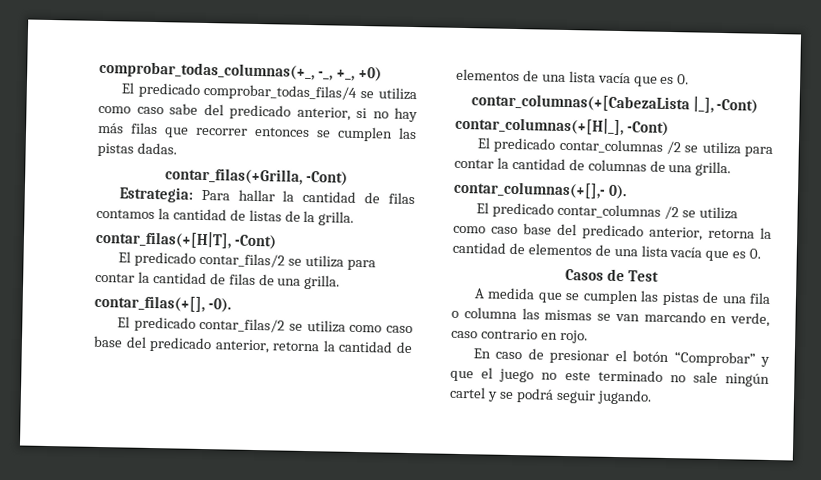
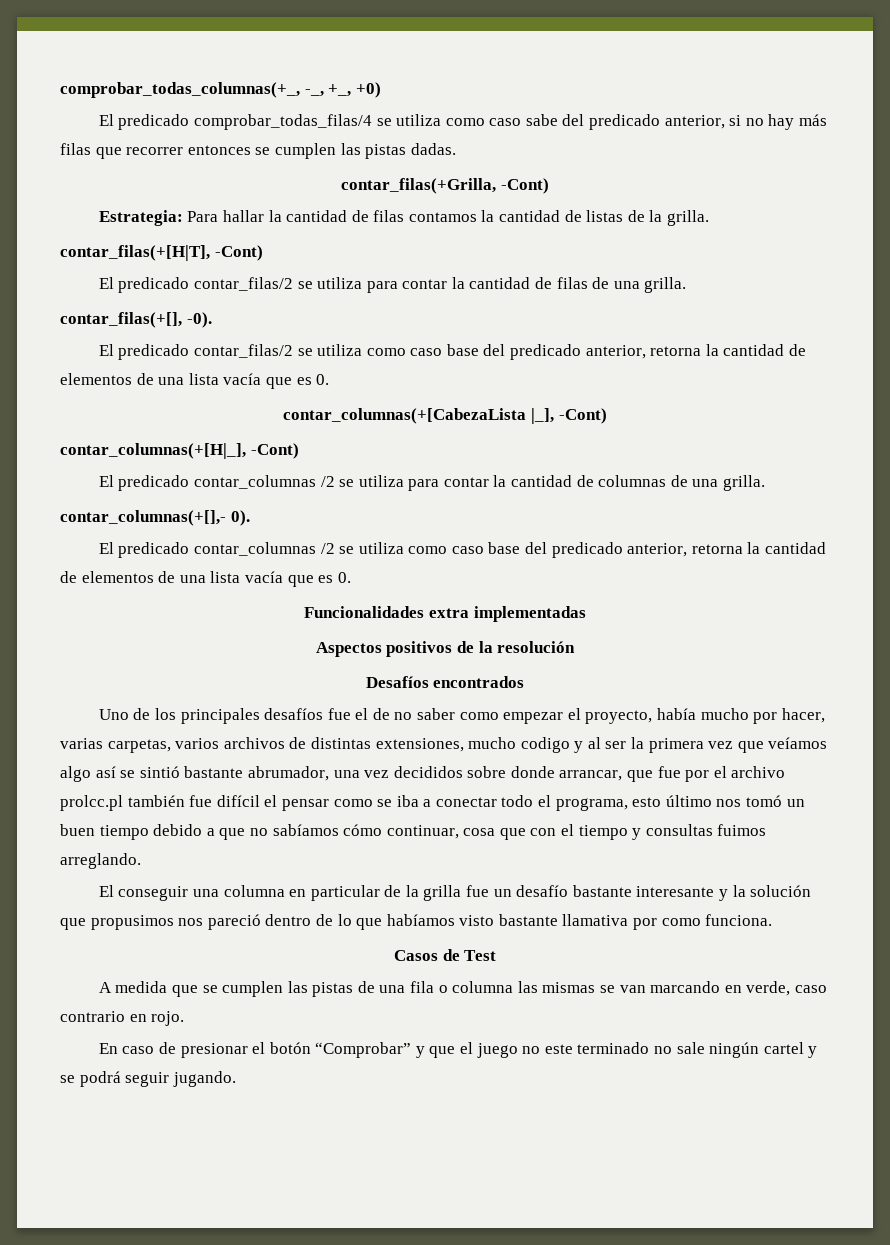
+ Funcionalidades extra implementadas
+ Aspectos positivos de la resolución
+ Desafíos encontrados
+ Uno de los principales desafíos fue el de no saber como empezar el proyecto, había mucho por hacer, varias carpetas, varios archivos de distintas extensiones, mucho codigo y al ser la primera vez que veíamos algo así se sintió bastante abrumador, una vez decididos sobre donde arrancar, que fue por el archivo prolcc.pl también fue difícil el pensar como se iba a conectar todo el programa, esto último nos tomó un buen tiempo debido a que no sabíamos cómo continuar, cosa que con el tiempo y consultas fuimos arreglando.
+ El conseguir una columna en particular de la grilla fue un desafío bastante interesante y la solución que propusimos nos pareció dentro de lo que habíamos visto bastante llamativa por como funciona.

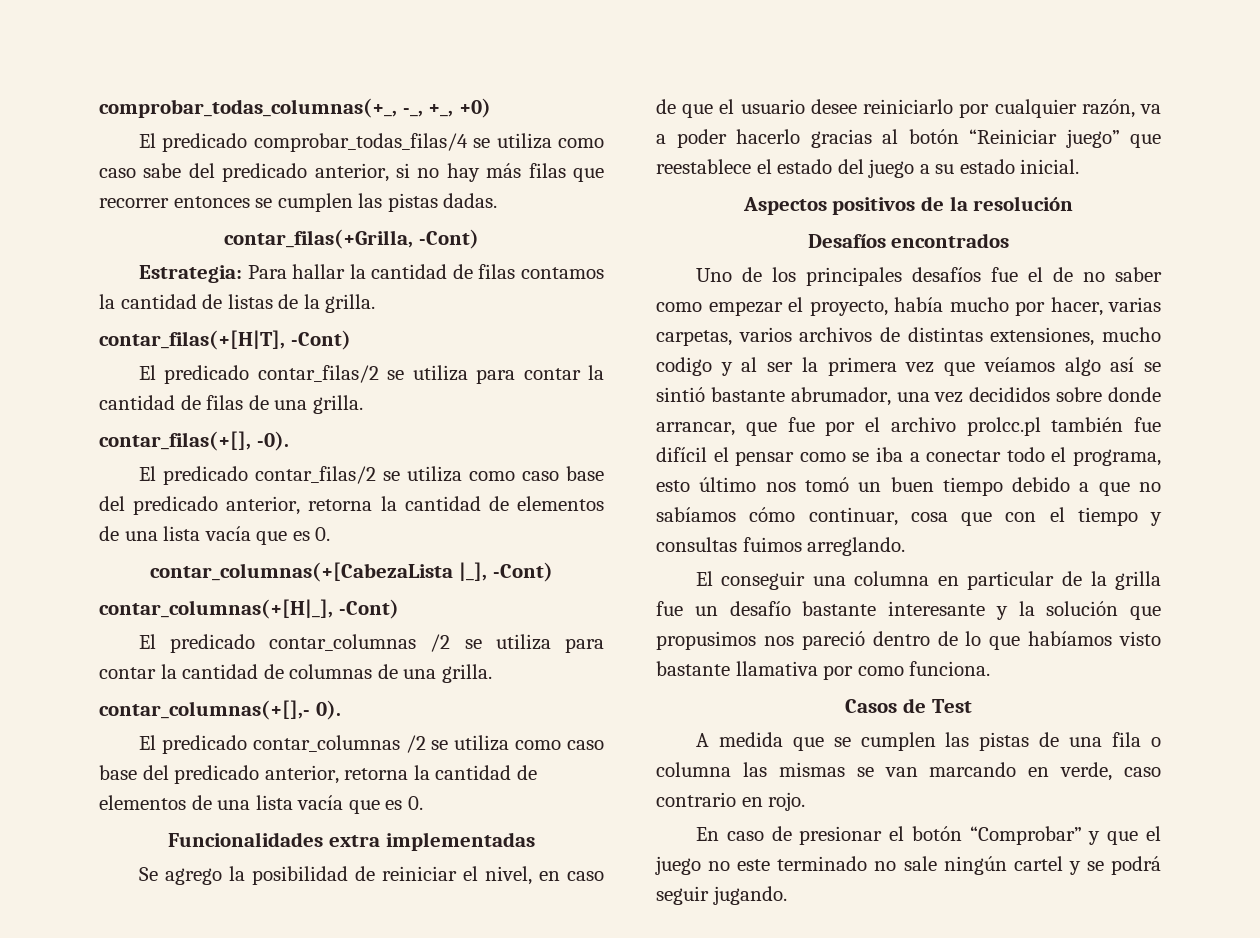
+ Se agrego la posibilidad de reiniciar el nivel, en caso de que el usuario desee reiniciarlo por cualquier razón, va a poder hacerlo gracias al botón “Reiniciar juego” que reestablece el estado del juego a su estado inicial.

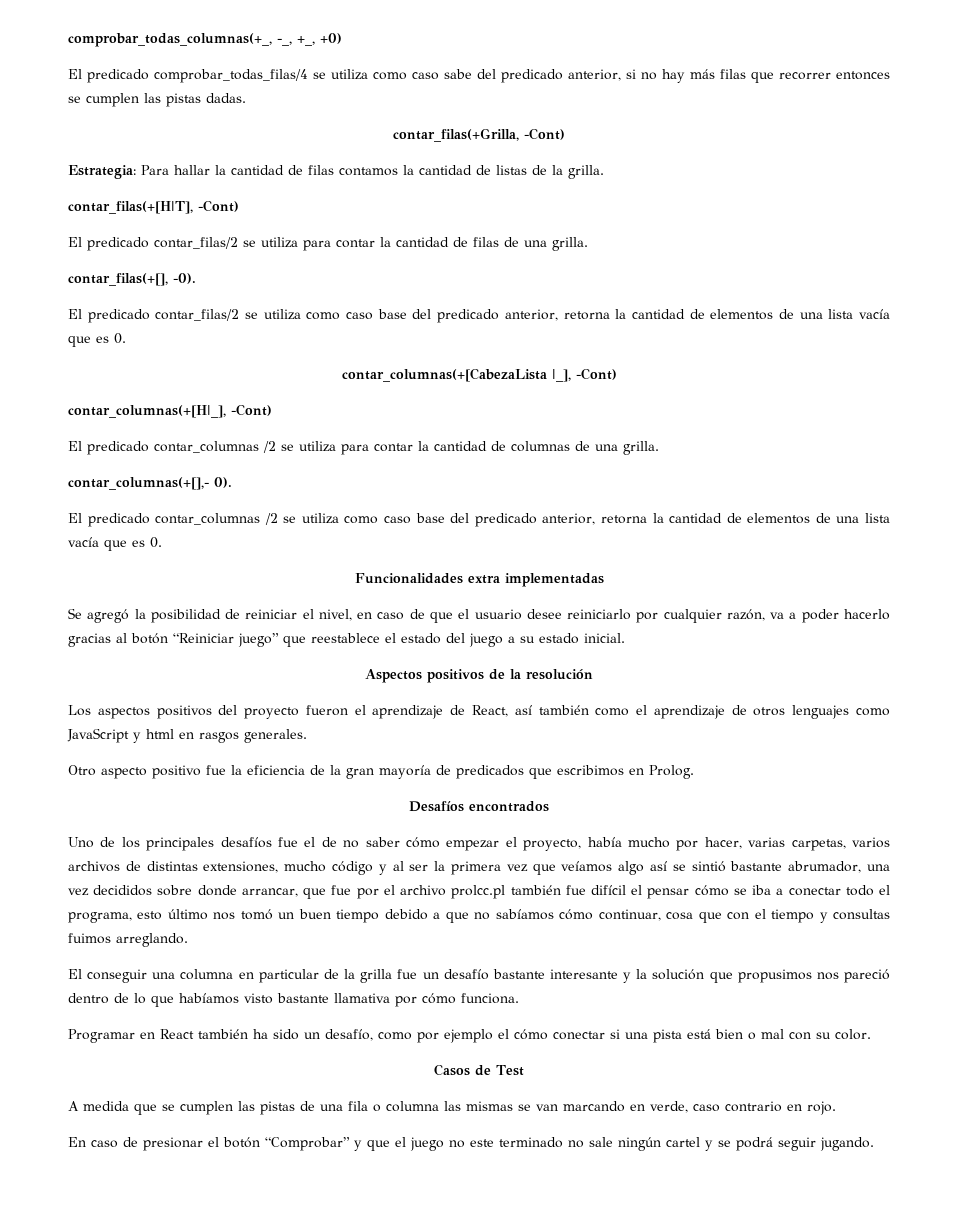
- Se agrego la posibilidad de reiniciar el nivel, en caso de que el usuario desee reiniciarlo por cualquier razón, va a poder hacerlo gracias al botón “Reiniciar juego” que reestablece el estado del juego a su estado inicial.
+ Se agregó la posibilidad de reiniciar el nivel, en caso de que el usuario desee reiniciarlo por cualquier razón, va a poder hacerlo gracias al botón “Reiniciar juego” que reestablece el estado del juego a su estado inicial.
+ Los aspectos positivos del proyecto fueron el aprendizaje de React, así también como el aprendizaje de otros lenguajes como JavaScript y html en rasgos generales.
+ Otro aspecto positivo fue la eficiencia de la gran mayoría de predicados que escribimos en Prolog.
- Uno de los principales desafíos fue el de no saber como empezar el proyecto, había mucho por hacer, varias carpetas, varios archivos de distintas extensiones, mucho codigo y al ser la primera vez que veíamos algo así se sintió bastante abrumador, una vez decididos sobre donde arrancar, que fue por el archivo prolcc.pl también fue difícil el pensar como se iba a conectar todo el programa, esto último nos tomó un buen tiempo debido a que no sabíamos cómo continuar, cosa que con el tiempo y consultas fuimos arreglando.
+ Uno de los principales desafíos fue el de no saber cómo empezar el proyecto, había mucho por hacer, varias carpetas, varios archivos de distintas extensiones, mucho código y al ser la primera vez que veíamos algo así se sintió bastante abrumador, una vez decididos sobre donde arrancar, que fue por el archivo prolcc.pl también fue difícil el pensar cómo se iba a conectar todo el programa, esto último nos tomó un buen tiempo debido a que no sabíamos cómo continuar, cosa que con el tiempo y consultas fuimos arreglando.
- El conseguir una columna en particular de la grilla fue un desafío bastante interesante y la solución que propusimos nos pareció dentro de lo que habíamos visto bastante llamativa por como funciona.
+ El conseguir una columna en particular de la grilla fue un desafío bastante interesante y la solución que propusimos nos pareció dentro de lo que habíamos visto bastante llamativa por cómo funciona.
+ Programar en React también ha sido un desafío, como por ejemplo el cómo conectar si una pista está bien o mal con su color.

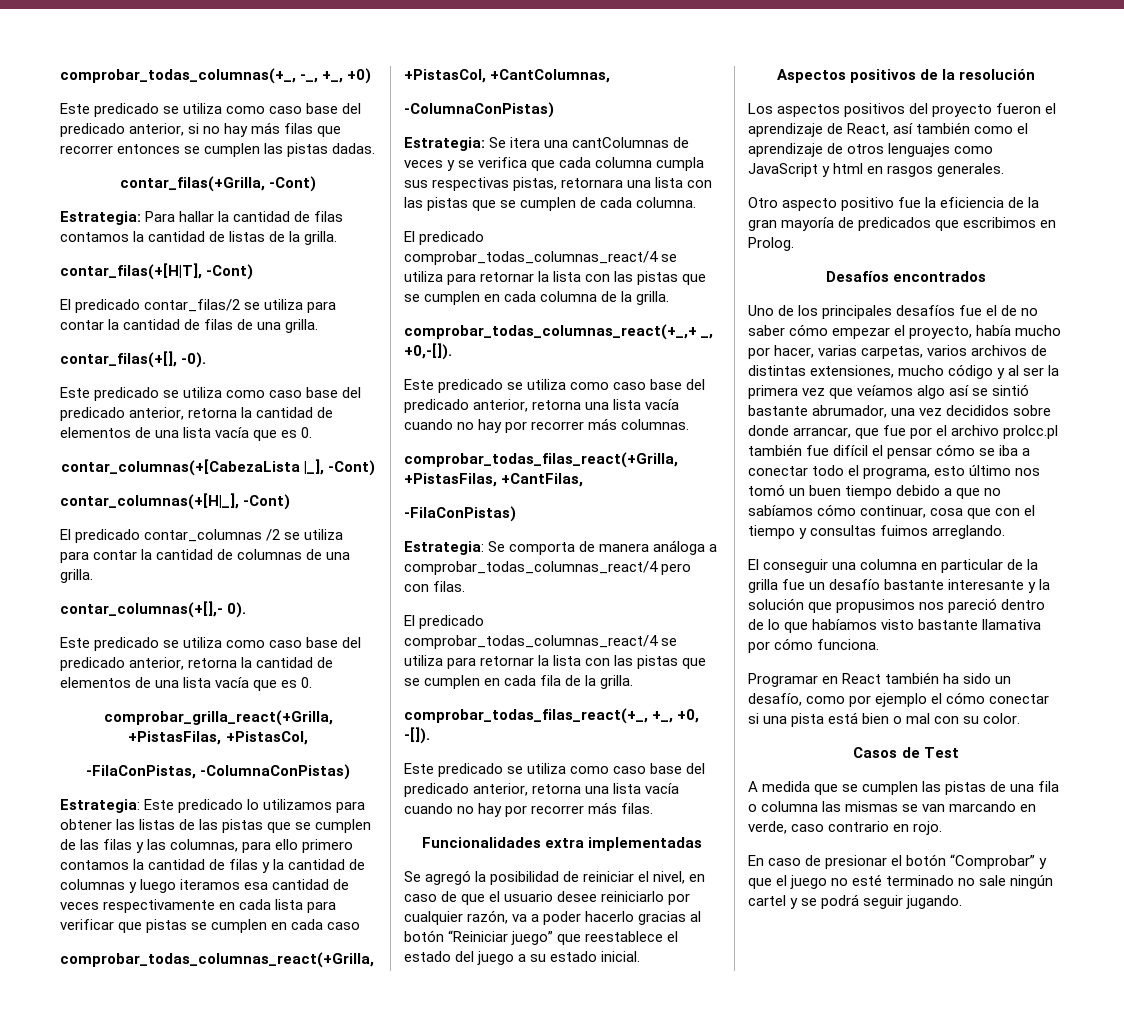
- El predicado comprobar_todas_filas/4 se utiliza como caso sabe del predicado anterior, si no hay más filas que recorrer entonces se cumplen las pistas dadas.
+ Este predicado se utiliza como caso base del predicado anterior, si no hay más filas que recorrer entonces se cumplen las pistas dadas.
  contar_filas(+[], -0).
- El predicado contar_filas/2 se utiliza como caso base del predicado anterior, retorna la cantidad de elementos de una lista vacía que es 0.
+ Este predicado se utiliza como caso base del predicado anterior, retorna la cantidad de elementos de una lista vacía que es 0.
  contar_columnas(+[],- 0).
- El predicado contar_columnas /2 se utiliza como caso base del predicado anterior, retorna la cantidad de elementos de una lista vacía que es 0.
+ Este predicado se utiliza como caso base del predicado anterior, retorna la cantidad de elementos de una lista vacía que es 0.
+ comprobar_grilla_react(+Grilla, +PistasFilas, +PistasCol,
+ -FilaConPistas, -ColumnaConPistas)
+ Estrategia: Este predicado lo utilizamos para obtener las listas de las pistas que se cumplen de las filas y las columnas, para ello primero contamos la cantidad de filas y la cantidad de columnas y luego iteramos esa cantidad de veces respectivamente en cada lista para verificar que pistas se cumplen en cada caso
+ comprobar_todas_columnas_react(+Grilla, +PistasCol, +CantColumnas,
+ -ColumnaConPistas)
+ Estrategia: Se itera una cantColumnas de veces y se verifica que cada columna cumpla sus respectivas pistas, retornara una lista con las pistas que se cumplen de cada columna.
+ El predicado comprobar_todas_columnas_react/4 se utiliza para retornar la lista con las pistas que se cumplen en cada columna de la grilla.
+ comprobar_todas_columnas_react(+_,+ _, +0,-[]).
+ Este predicado se utiliza como caso base del predicado anterior, retorna una lista vacía cuando no hay por recorrer más columnas.
+ comprobar_todas_filas_react(+Grilla, +PistasFilas, +CantFilas,
+ -FilaConPistas)
+ Estrategia: Se comporta de manera análoga a comprobar_todas_columnas_react/4 pero con filas.
+ El predicado comprobar_todas_columnas_react/4 se utiliza para retornar la lista con las pistas que se cumplen en cada fila de la grilla.
+ comprobar_todas_filas_react(+_, +_, +0, -[]).
+ Este predicado se utiliza como caso base del predicado anterior, retorna una lista vacía cuando no hay por recorrer más filas.
- En caso de presionar el botón “Comprobar” y que el juego no este terminado no sale ningún cartel y se podrá seguir jugando.
+ En caso de presionar el botón “Comprobar” y que el juego no esté terminado no sale ningún cartel y se podrá seguir jugando.

